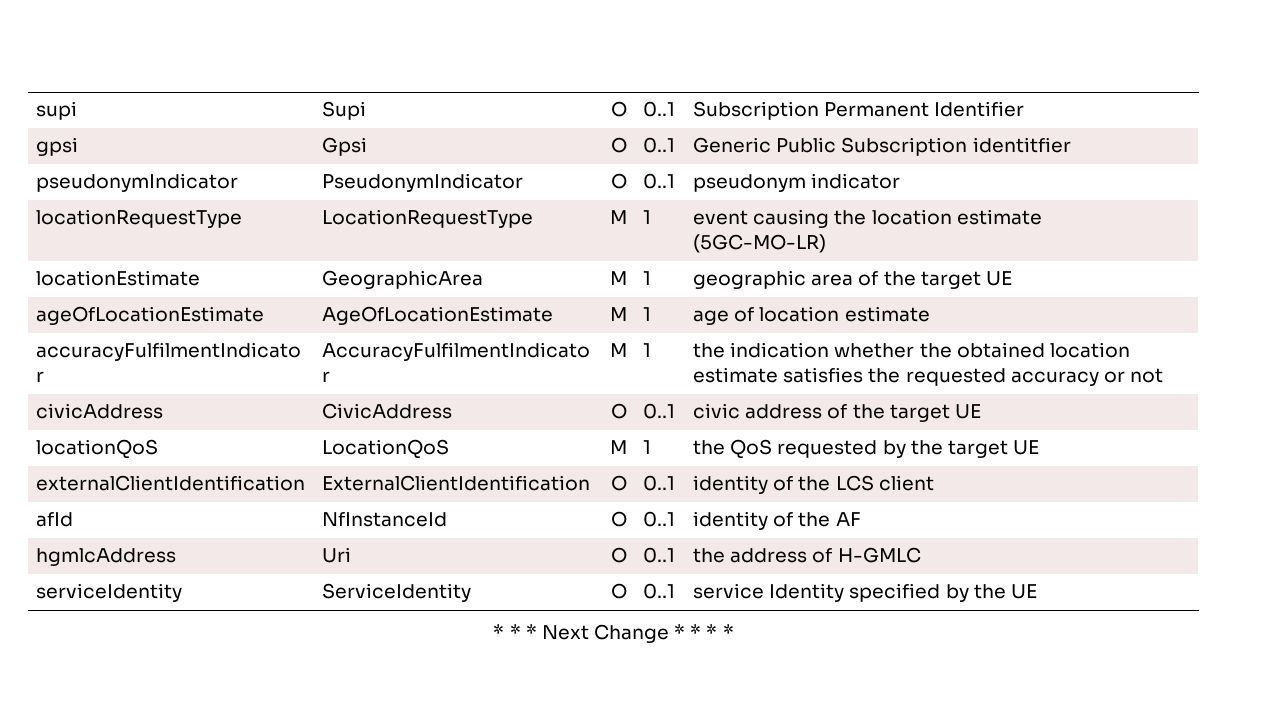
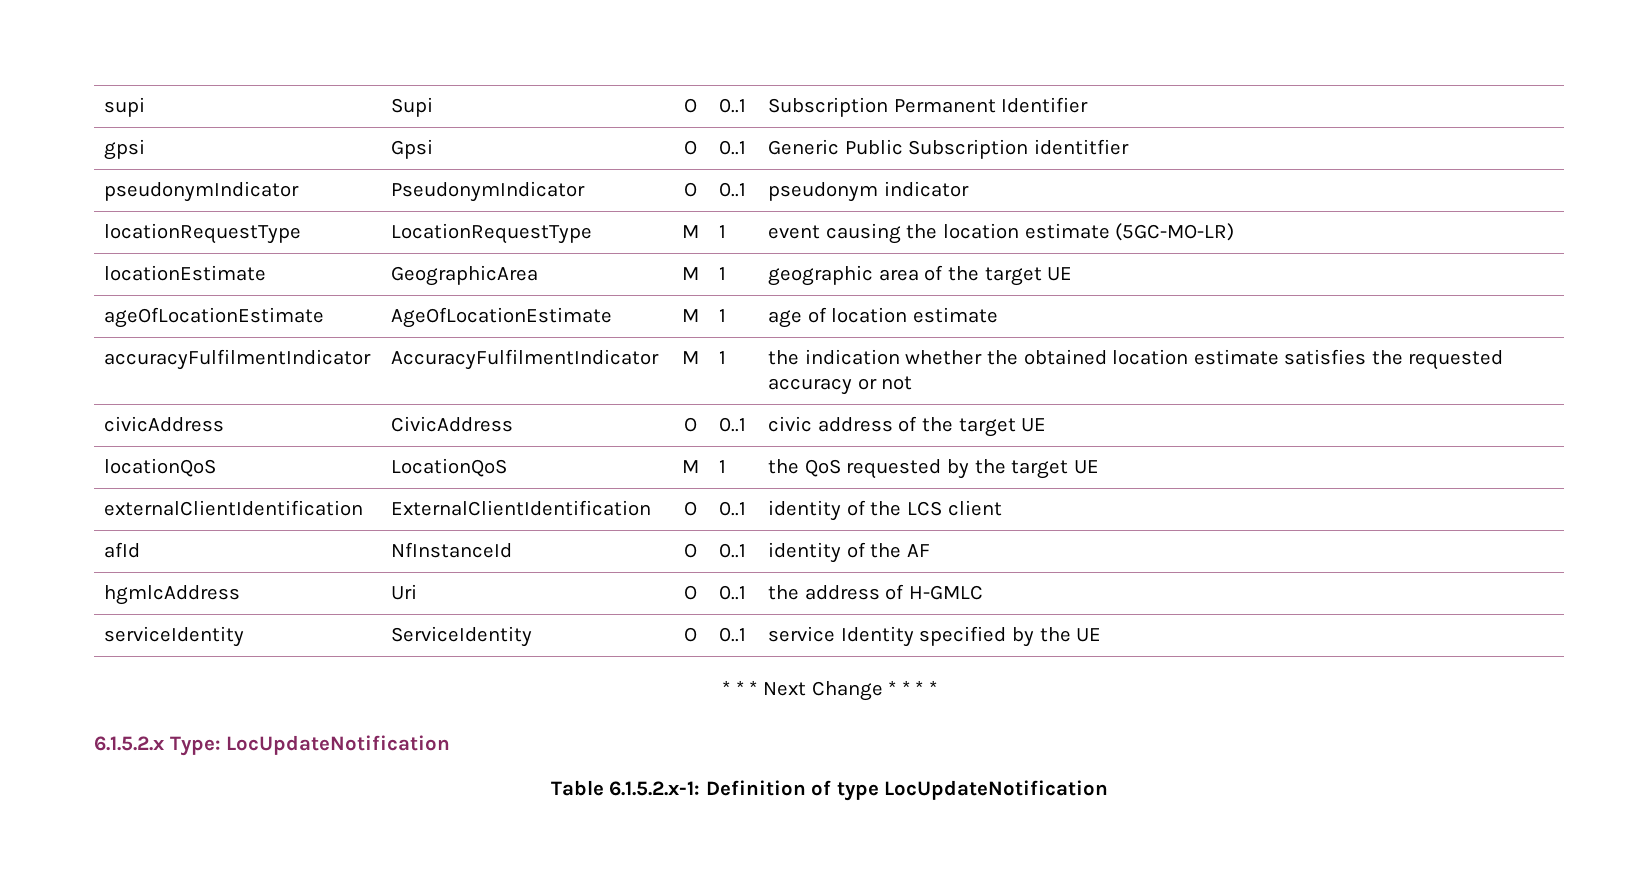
+ 6.1.5.2.x Type: LocUpdateNotification
+ Table 6.1.5.2.x-1: Definition of type LocUpdateNotification

